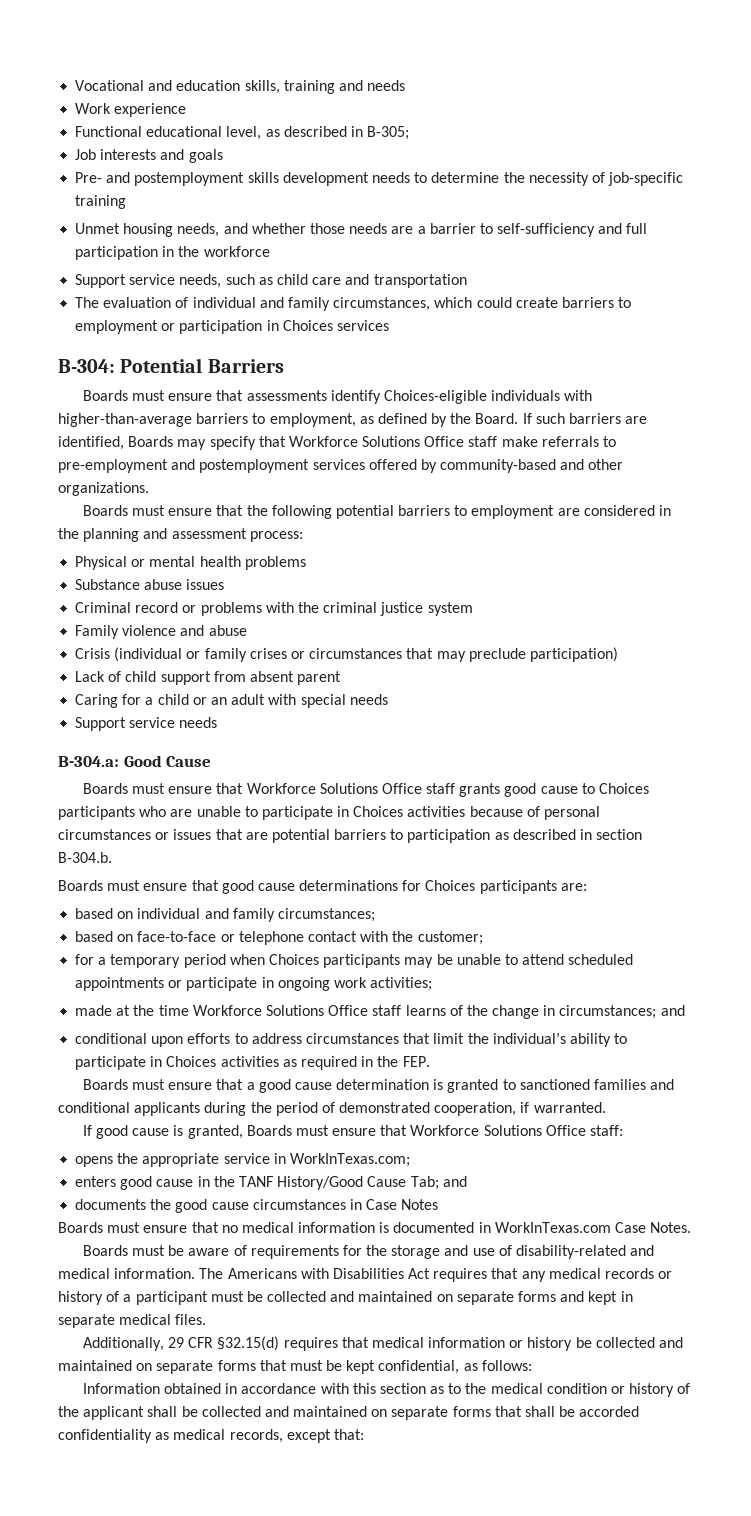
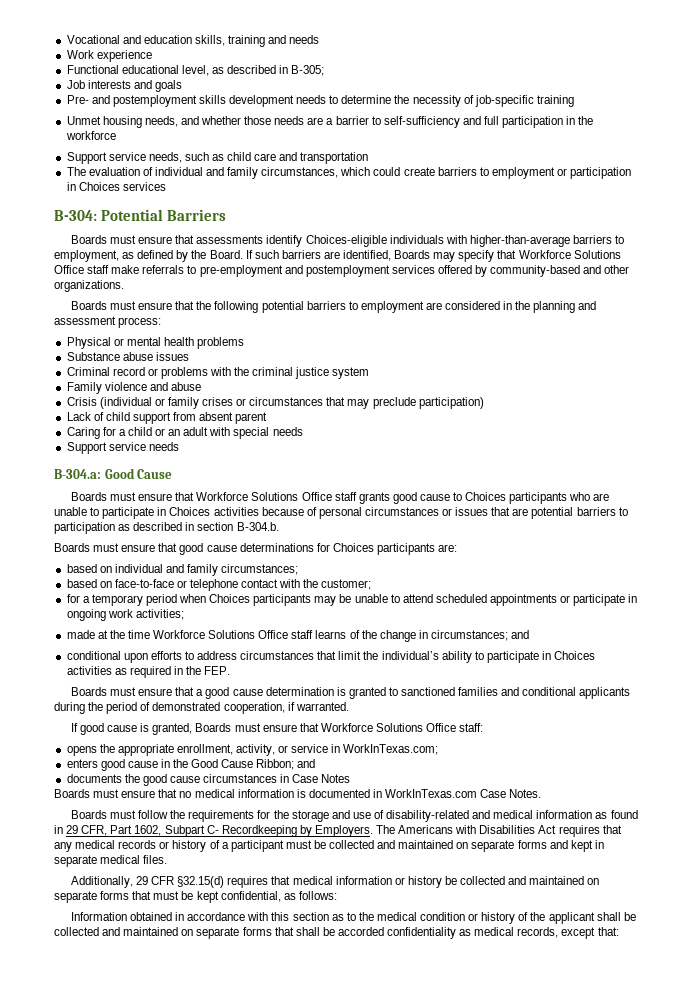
- opens the appropriate service in WorkInTexas.com;
+ opens the appropriate enrollment, activity, or service in WorkInTexas.com;
- enters good cause in the TANF History/Good Cause Tab; and
+ enters good cause in the Good Cause Ribbon; and
- Boards must be aware of requirements for the storage and use of disability-related and medical information.
+ Boards must follow the requirements for the storage and use of disability-related and medical information as found in 29 CFR, Part 1602, Subpart C- Recordkeeping by Employers.

